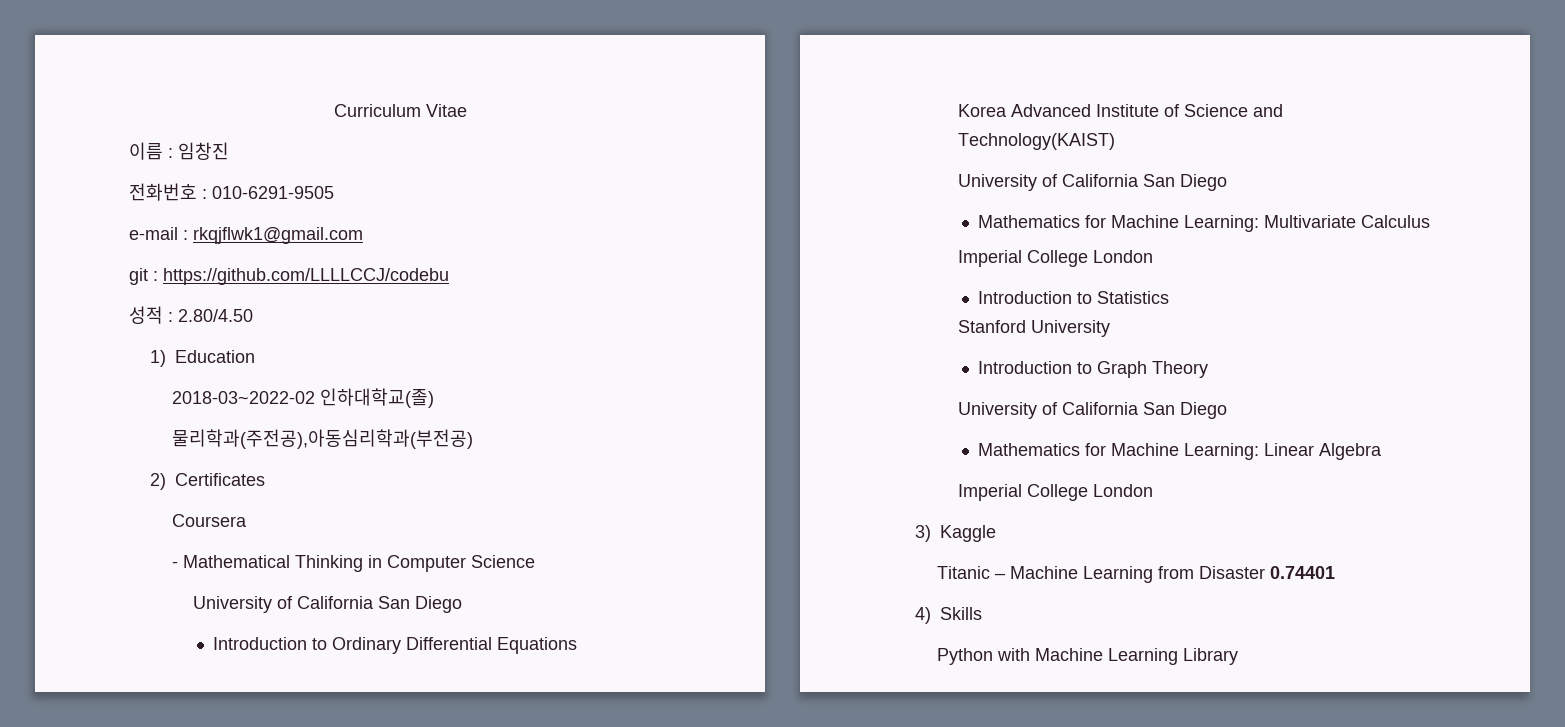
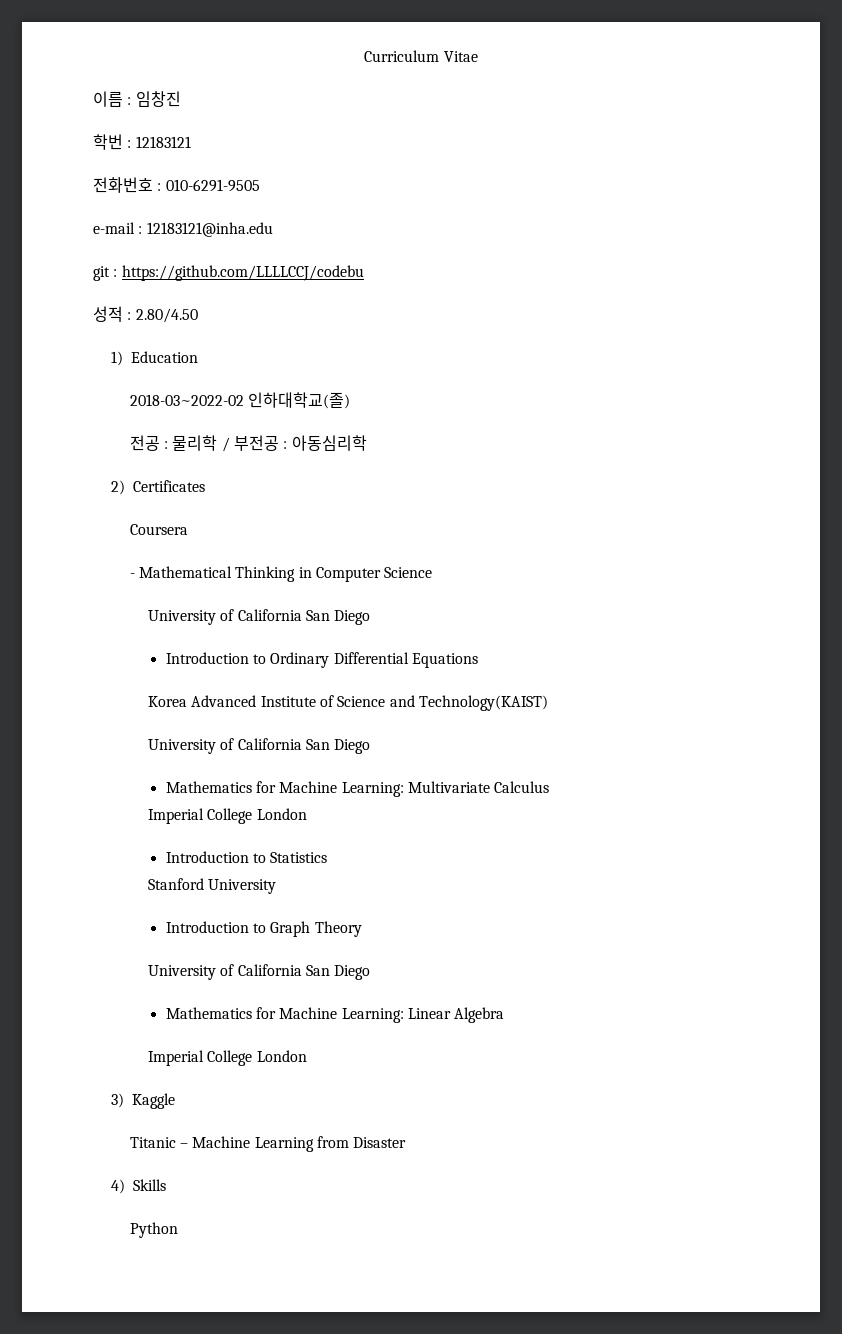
+ 학번 : 12183121
- e-mail : rkqjflwk1@gmail.com
+ e-mail : 12183121@inha.edu
- 물리학과(주전공),아동심리학과(부전공)
+ 전공 : 물리학 / 부전공 : 아동심리학
- Titanic – Machine Learning from Disaster 0.74401
+ Titanic – Machine Learning from Disaster
- Python with Machine Learning Library
+ Python

